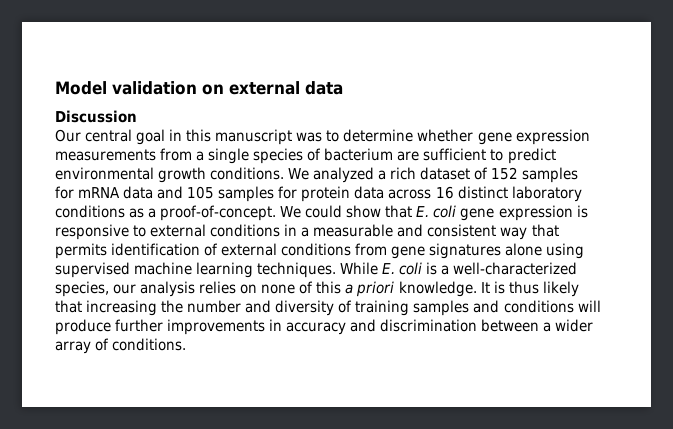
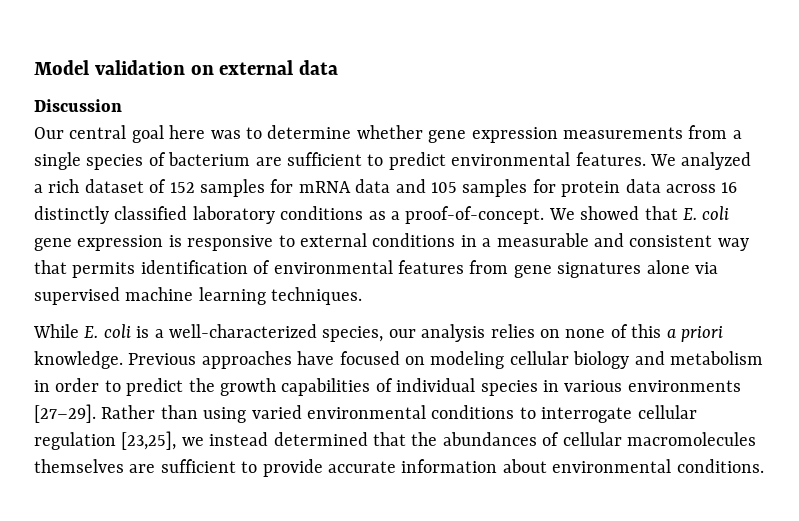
- Our central goal in this manuscript was to determine whether gene expression measurements from a single species of bacterium are sufficient to predict environmental growth conditions.
+ Our central goal here was to determine whether gene expression measurements from a single species of bacterium are sufficient to predict environmental features.
- We analyzed a rich dataset of 152 samples for mRNA data and 105 samples for protein data across 16 distinct laboratory conditions as a proof-of-concept.
+ We analyzed a rich dataset of 152 samples for mRNA data and 105 samples for protein data across 16 distinctly classified laboratory conditions as a proof-of-concept.
- We could show that E. coli gene expression is responsive to external conditions in a measurable and consistent way that permits identification of external conditions from gene signatures alone using supervised machine learning techniques. While E. coli is a well-characterized species, our analysis relies on none of this a priori knowledge.
+ We showed that E. coli gene expression is responsive to external conditions in a measurable and consistent way that permits identification of environmental features from gene signatures alone via supervised machine learning techniques.
+ While E. coli is a well-characterized species, our analysis relies on none of this a priori knowledge.
- It is thus likely that increasing the number and diversity of training samples and conditions will produce further improvements in accuracy and discrimination between a wider array of conditions.
+ Previous approaches have focused on modeling cellular biology and metabolism in order to predict the growth capabilities of individual species in various environments [27–29]. Rather than using varied environmental conditions to interrogate cellular regulation [23,25], we instead determined that the abundances of cellular macromolecules themselves are sufficient to provide accurate information about environmental conditions.

